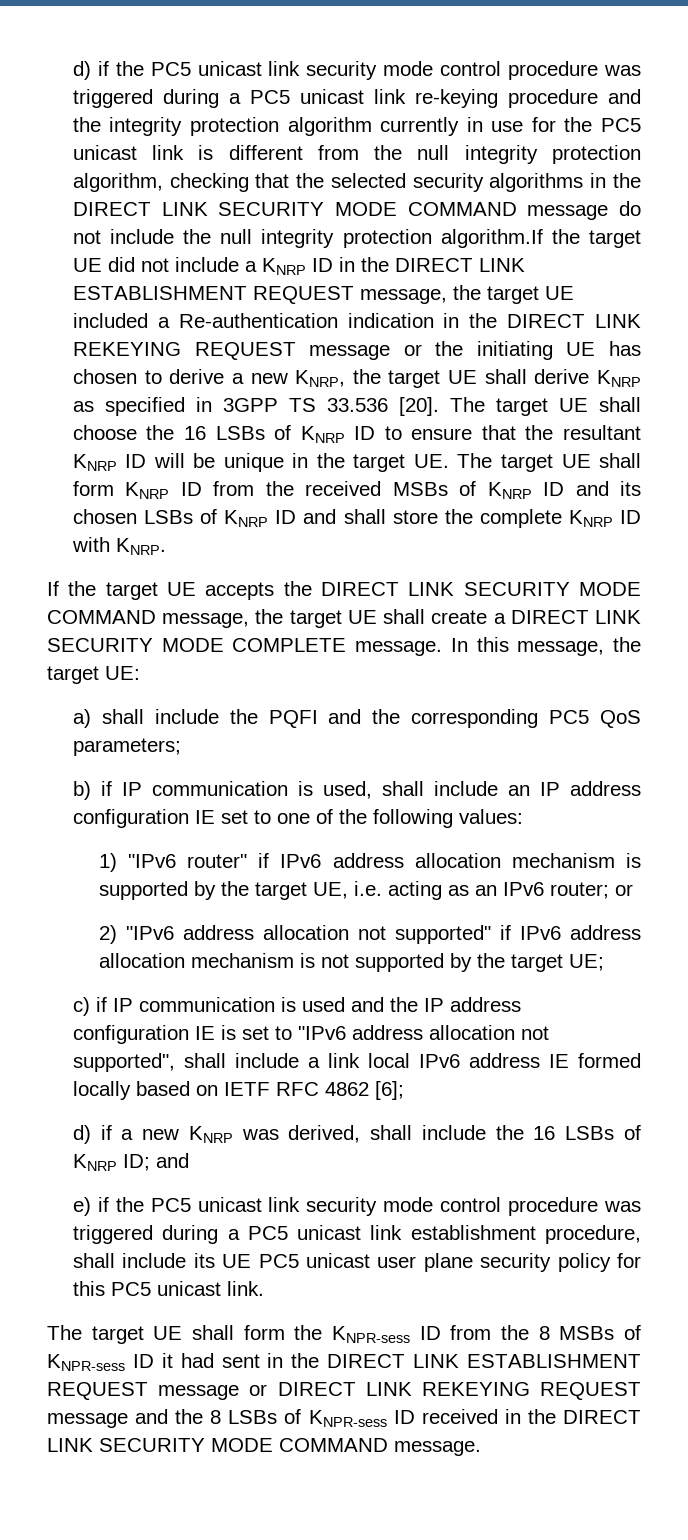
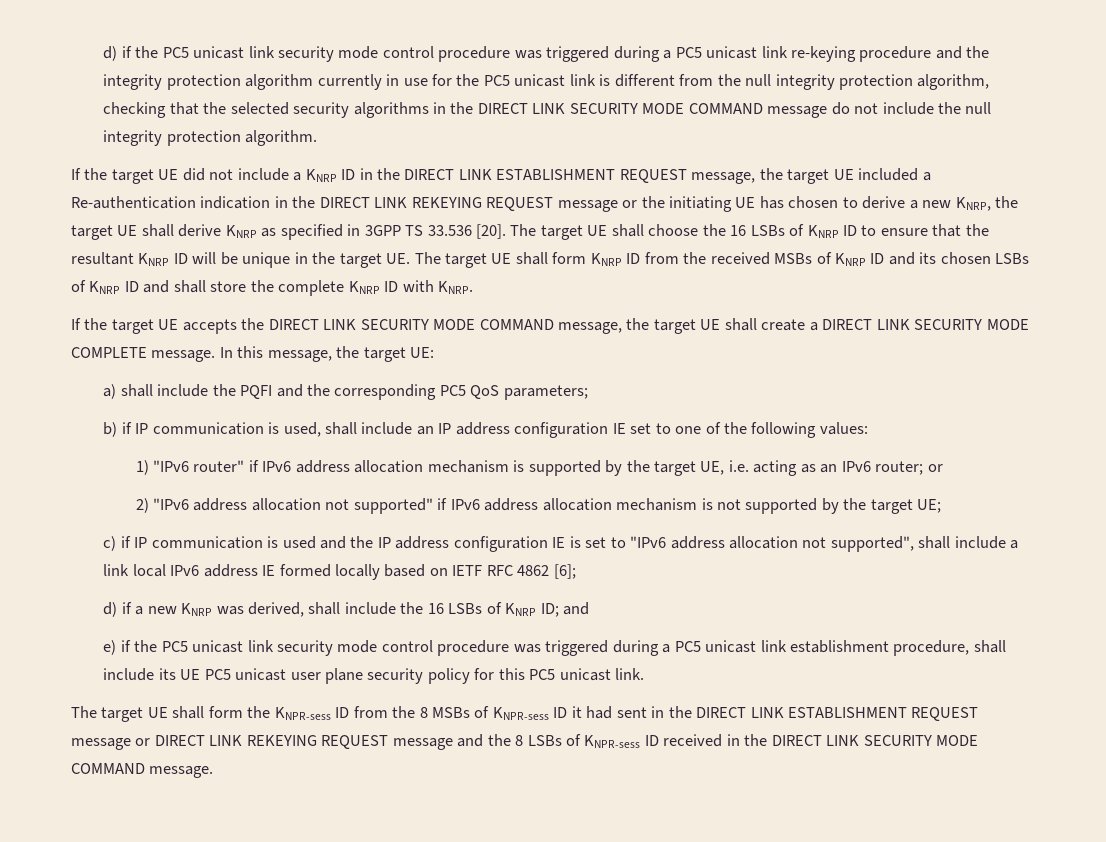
- d) if the PC5 unicast link security mode control procedure was triggered during a PC5 unicast link re-keying procedure and the integrity protection algorithm currently in use for the PC5 unicast link is different from the null integrity protection algorithm, checking that the selected security algorithms in the DIRECT LINK SECURITY MODE COMMAND message do not include the null integrity protection algorithm.If the target UE did not include a KNRP ID in the DIRECT LINK ESTABLISHMENT REQUEST message, the target UE included a Re-authentication indication in the DIRECT LINK REKEYING REQUEST message or the initiating UE has chosen to derive a new KNRP, the target UE shall derive KNRP as specified in 3GPP TS 33.536 [20].
+ d) if the PC5 unicast link security mode control procedure was triggered during a PC5 unicast link re-keying procedure and the integrity protection algorithm currently in use for the PC5 unicast link is different from the null integrity protection algorithm, checking that the selected security algorithms in the DIRECT LINK SECURITY MODE COMMAND message do not include the null integrity protection algorithm.
+ If the target UE did not include a KNRP ID in the DIRECT LINK ESTABLISHMENT REQUEST message, the target UE included a Re-authentication indication in the DIRECT LINK REKEYING REQUEST message or the initiating UE has chosen to derive a new KNRP, the target UE shall derive KNRP as specified in 3GPP TS 33.536 [20].

